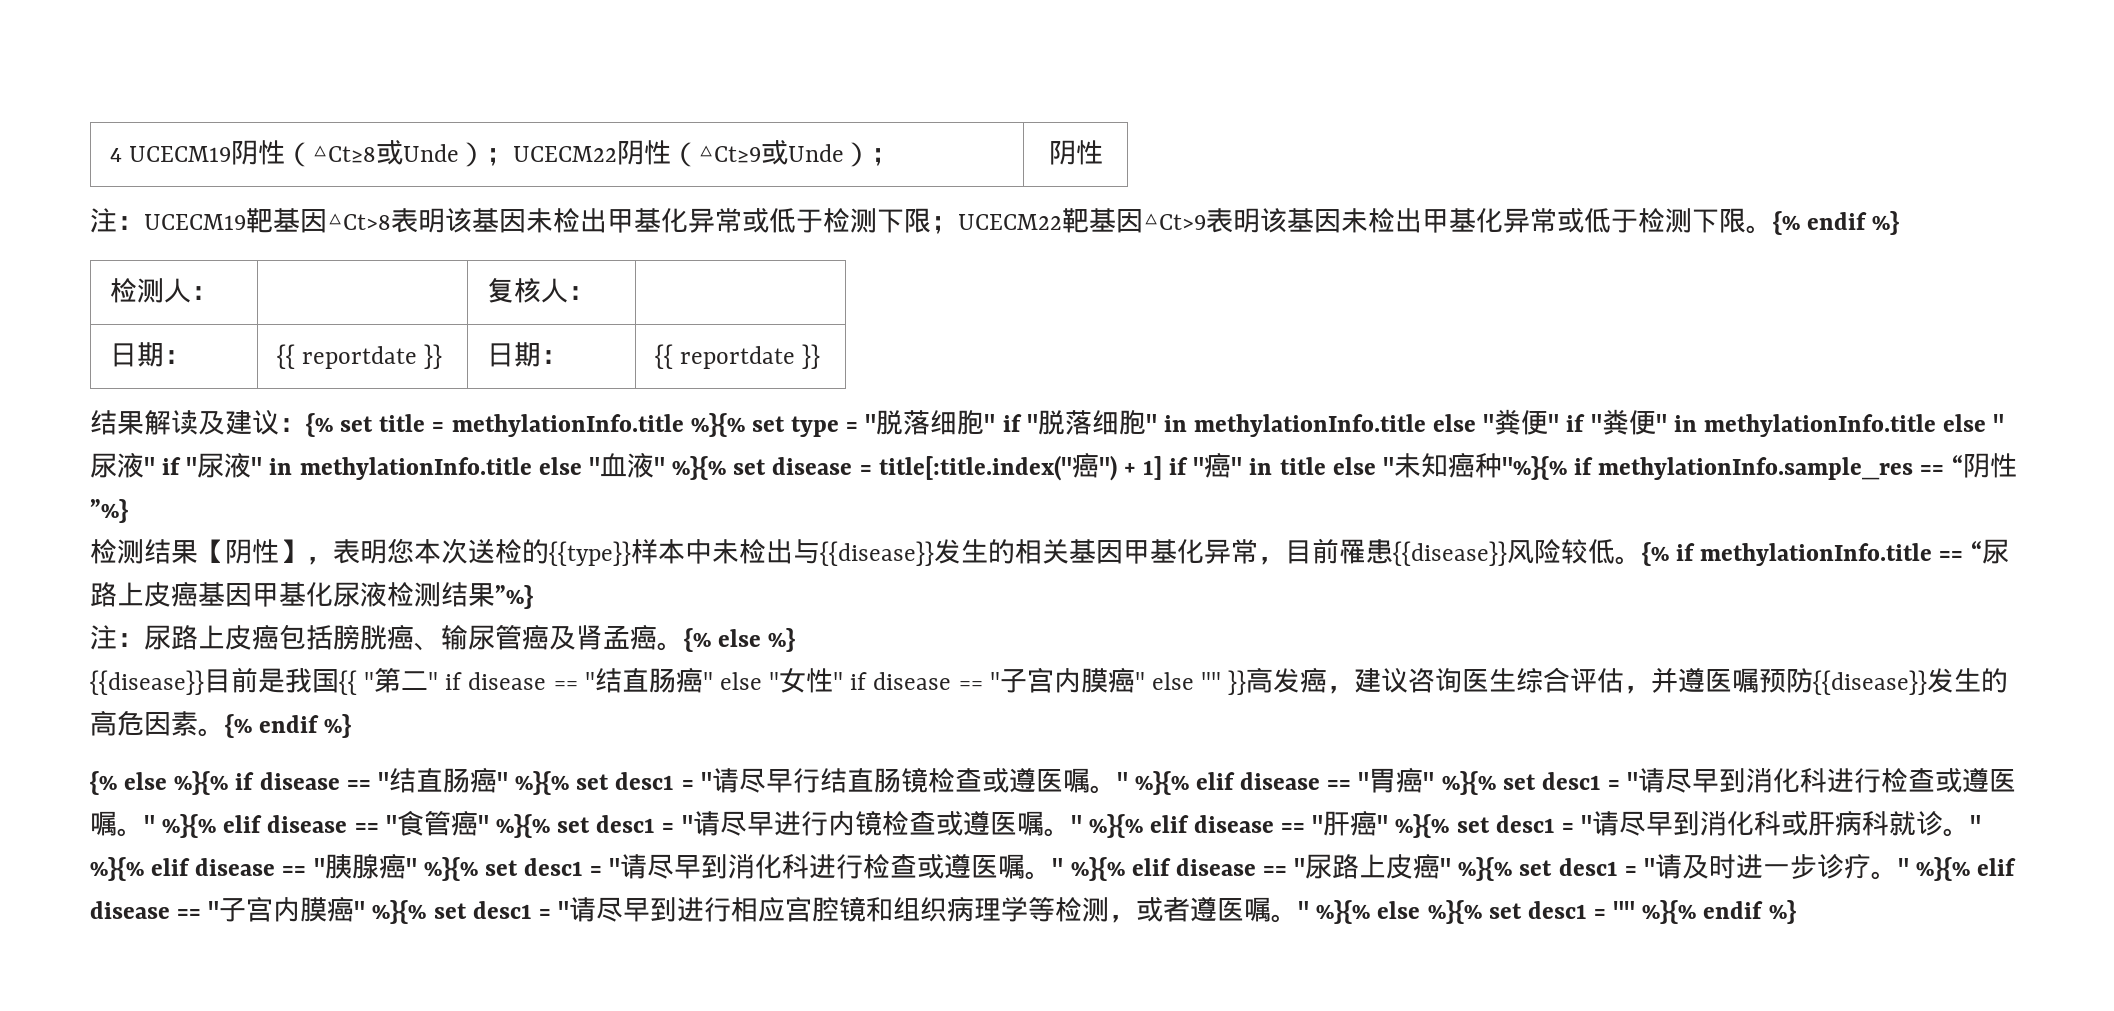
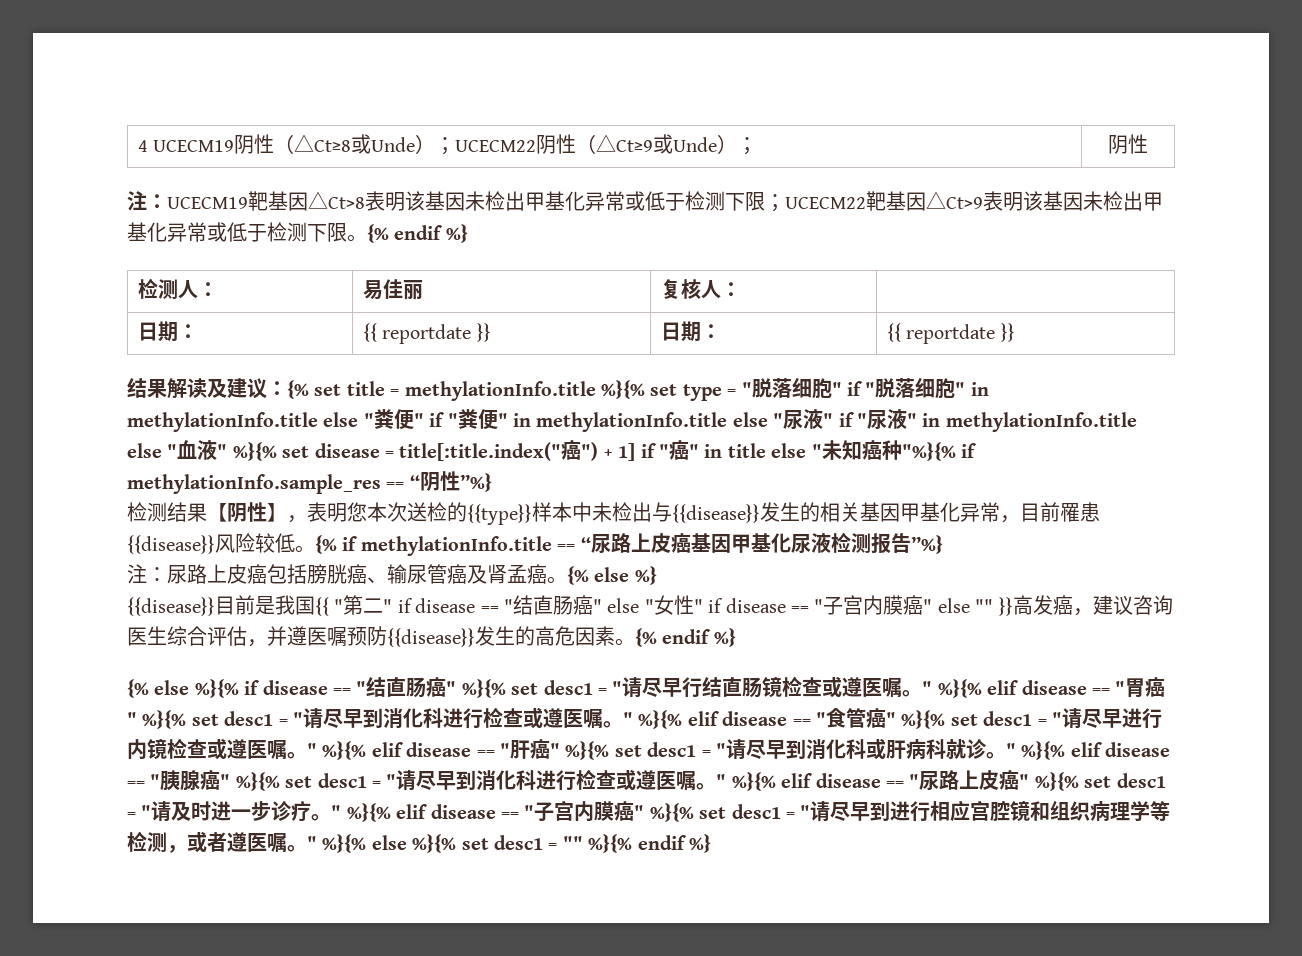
- 检测人： | | 复核人： |
+ 检测人： | 易佳丽 | 复核人： |
- {% if methylationInfo.title == “尿路上皮癌基因甲基化尿液检测结果”%}
+ {% if methylationInfo.title == “尿路上皮癌基因甲基化尿液检测报告”%}

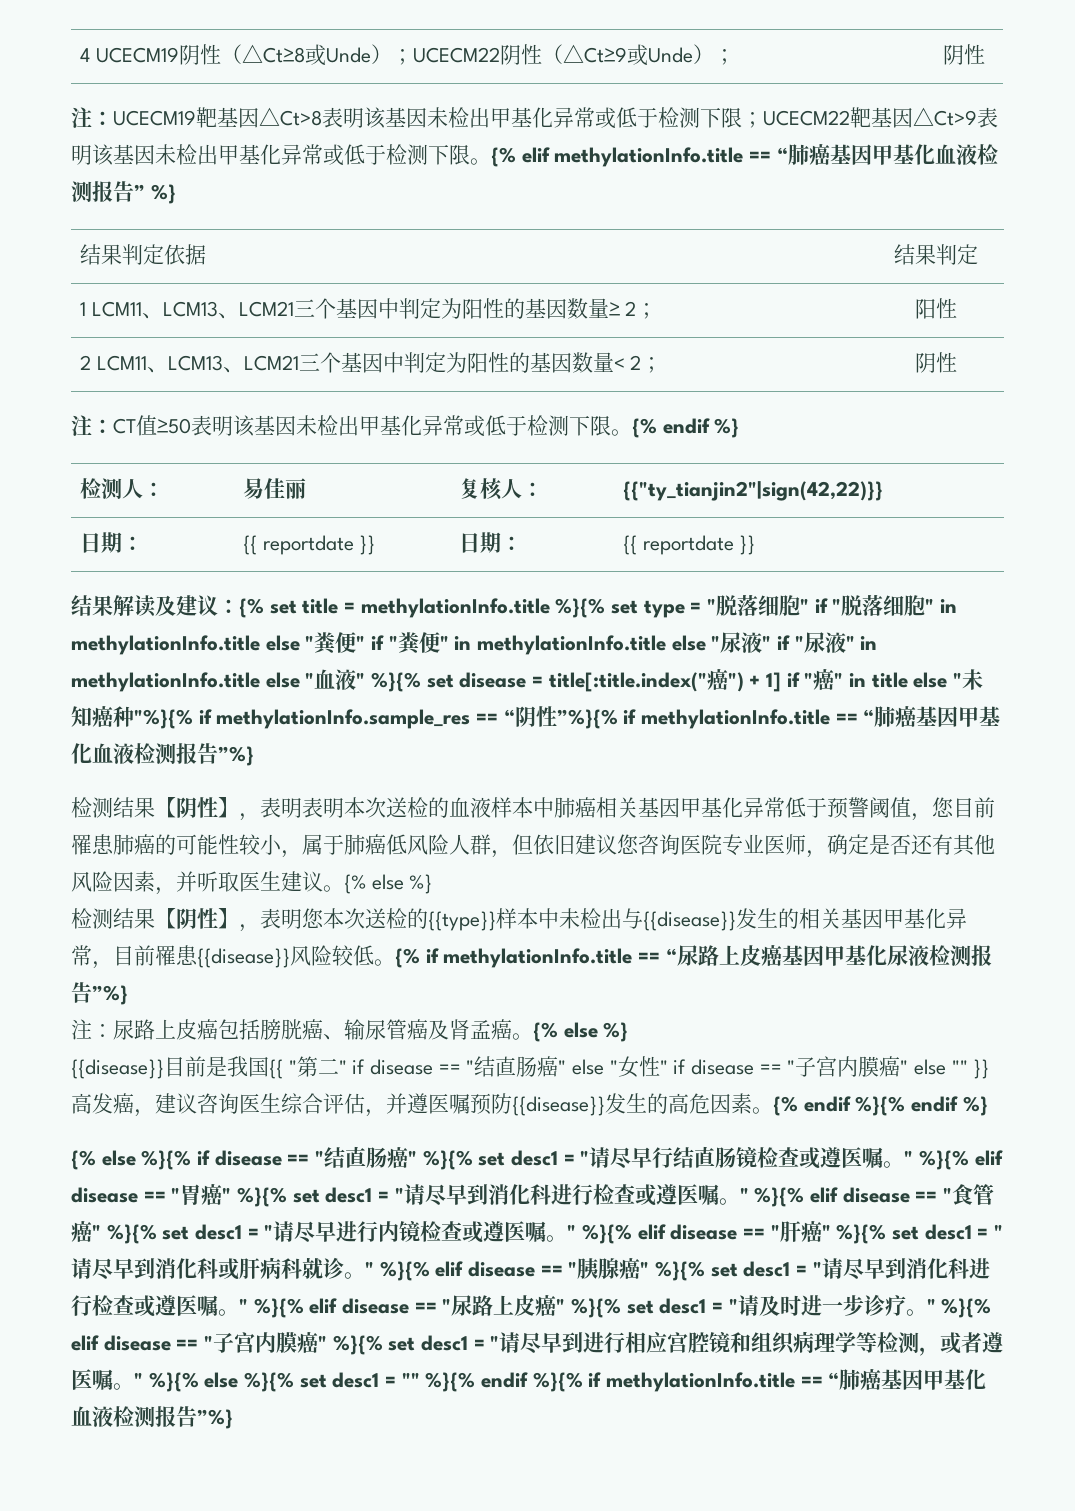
- 注：UCECM19靶基因△Ct>8表明该基因未检出甲基化异常或低于检测下限；UCECM22靶基因△Ct>9表明该基因未检出甲基化异常或低于检测下限。{% endif %}
+ 注：UCECM19靶基因△Ct>8表明该基因未检出甲基化异常或低于检测下限；UCECM22靶基因△Ct>9表明该基因未检出甲基化异常或低于检测下限。{% elif methylationInfo.title == “肺癌基因甲基化血液检测报告” %}
+ 结果判定依据 | 结果判定
+ 1 LCM11、LCM13、LCM21三个基因中判定为阳性的基因数量≥ 2； | 阳性
+ 2 LCM11、LCM13、LCM21三个基因中判定为阳性的基因数量< 2； | 阴性
+ 注：CT值≥50表明该基因未检出甲基化异常或低于检测下限。{% endif %}
- 检测人： | 易佳丽 | 复核人： |
+ 检测人： | 易佳丽 | 复核人： | {{"ty_tianjin2"|sign(42,22)}}
- {% set title = methylationInfo.title %}{% set type = "脱落细胞" if "脱落细胞" in methylationInfo.title else "粪便" if "粪便" in methylationInfo.title else "尿液" if "尿液" in methylationInfo.title else "血液" %}{% set disease = title[:title.index("癌") + 1] if "癌" in title else "未知癌种"%}{% if methylationInfo.sample_res == “阴性”%}
+ {% set title = methylationInfo.title %}{% set type = "脱落细胞" if "脱落细胞" in methylationInfo.title else "粪便" if "粪便" in methylationInfo.title else "尿液" if "尿液" in methylationInfo.title else "血液" %}{% set disease = title[:title.index("癌") + 1] if "癌" in title else "未知癌种"%}{% if methylationInfo.sample_res == “阴性”%}{% if methylationInfo.title == “肺癌基因甲基化血液检测报告”%}
+ 检测结果【阴性】，表明表明本次送检的血液样本中肺癌相关基因甲基化异常低于预警阈值，您目前罹患肺癌的可能性较小，属于肺癌低风险人群，但依旧建议您咨询医院专业医师，确定是否还有其他风险因素，并听取医生建议。{% else %}
- {{disease}}目前是我国{{ "第二" if disease == "结直肠癌" else "女性" if disease == "子宫内膜癌" else "" }}高发癌，建议咨询医生综合评估，并遵医嘱预防{{disease}}发生的高危因素。{% endif %}
+ {{disease}}目前是我国{{ "第二" if disease == "结直肠癌" else "女性" if disease == "子宫内膜癌" else "" }}高发癌，建议咨询医生综合评估，并遵医嘱预防{{disease}}发生的高危因素。{% endif %}{% endif %}
- " %}{% else %}{% set desc1 = "" %}{% endif %}
+ " %}{% else %}{% set desc1 = "" %}{% endif %}{% if methylationInfo.title == “肺癌基因甲基化血液检测报告”%}

